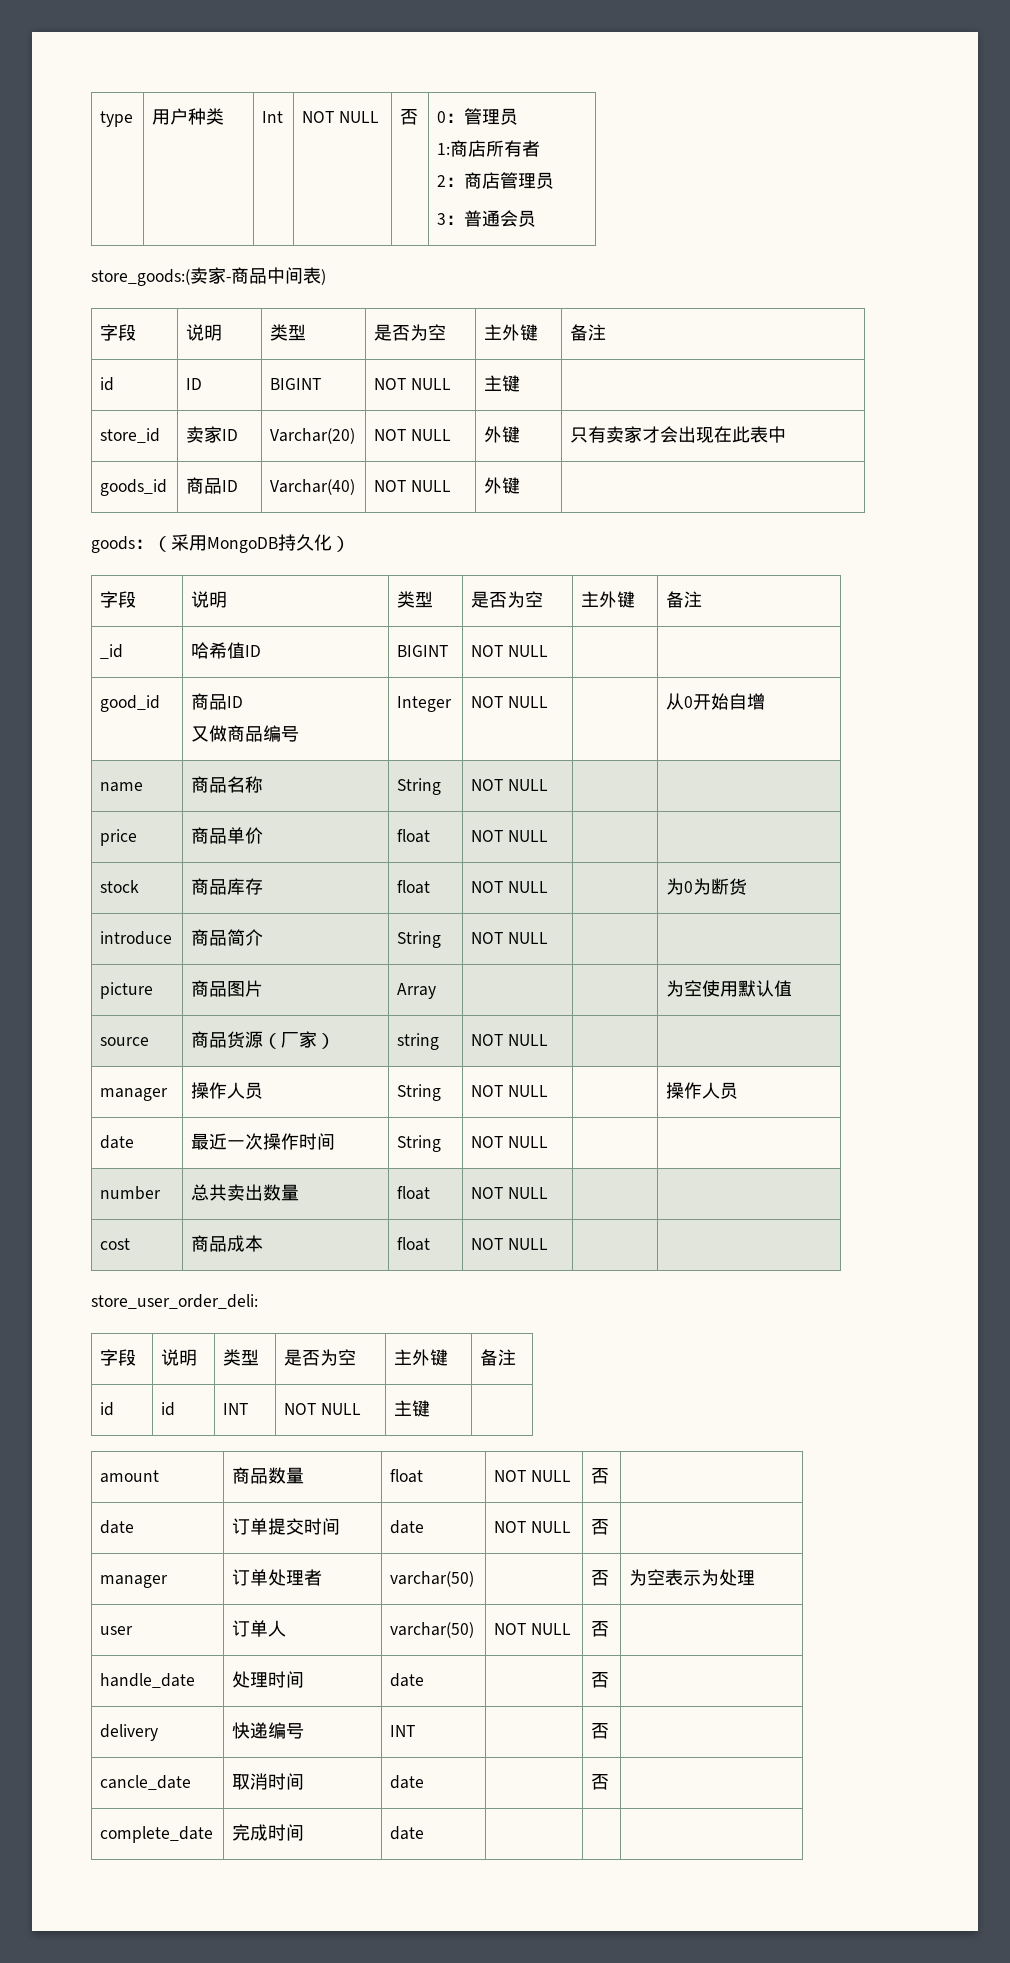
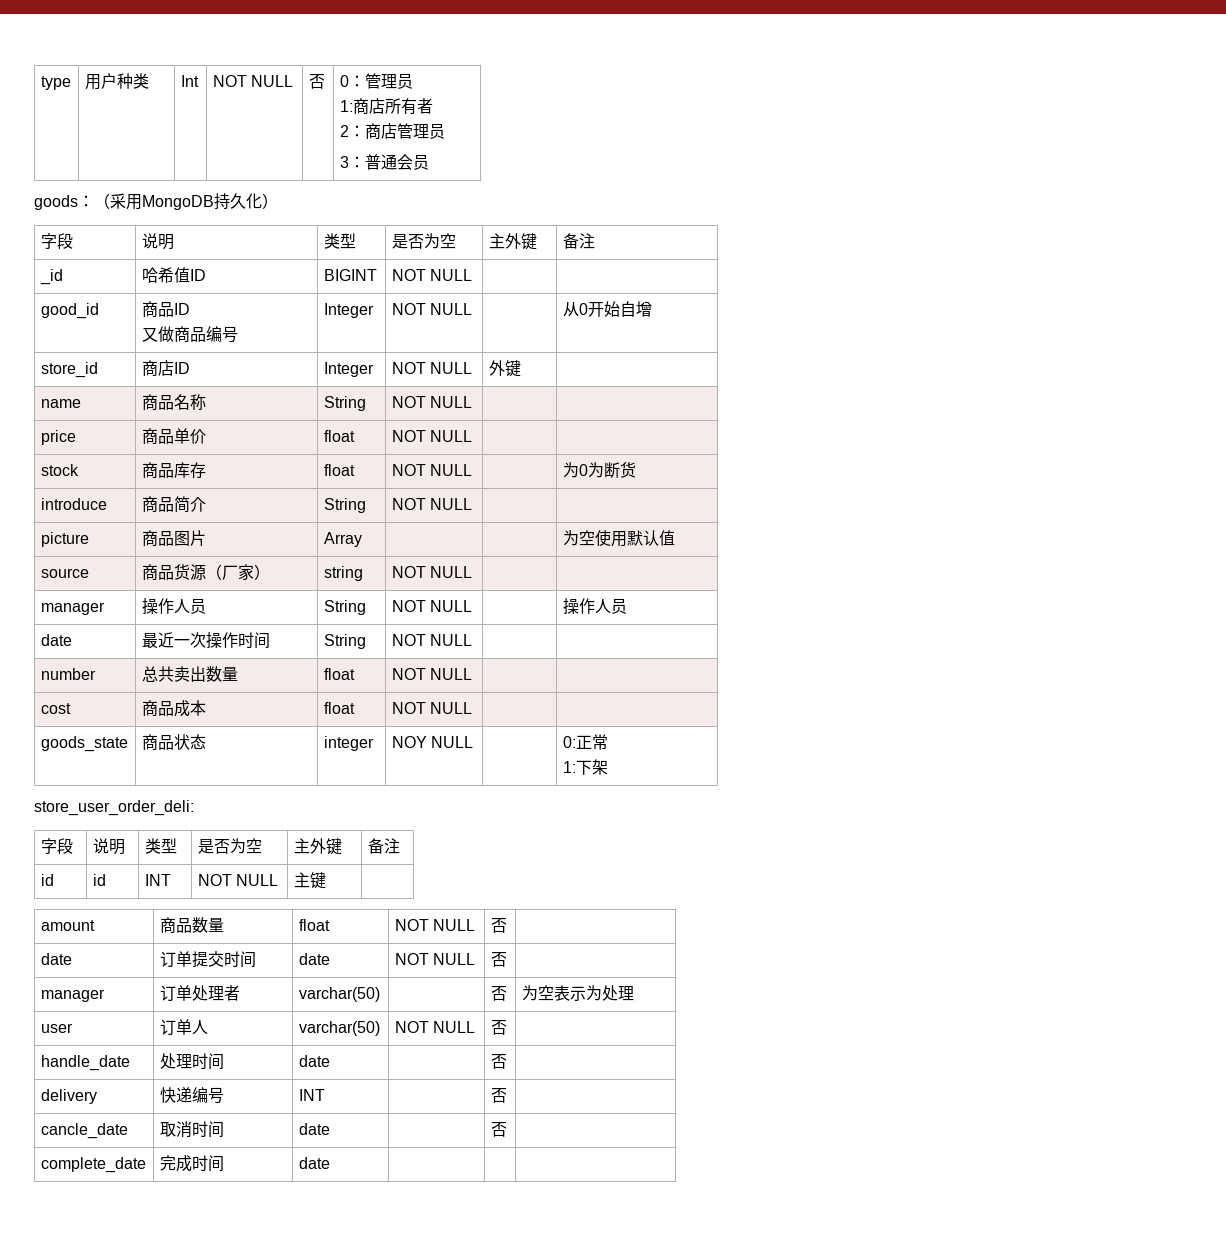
- store_goods:(卖家-商品中间表)
- 字段 | 说明 | 类型 | 是否为空 | 主外键 | 备注
- id | ID | BIGINT | NOT NULL | 主键 |
- store_id | 卖家ID | Varchar(20) | NOT NULL | 外键 | 只有卖家才会出现在此表中
- goods_id | 商品ID | Varchar(40) | NOT NULL | 外键 |
+ store_id | 商店ID | Integer | NOT NULL | 外键 |
+ goods_state | 商品状态 | integer | NOY NULL | | 0:正常
+ 1:下架

